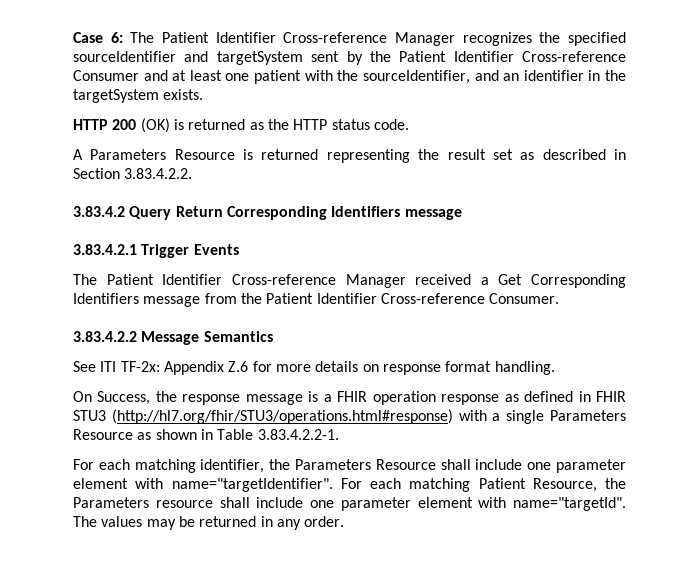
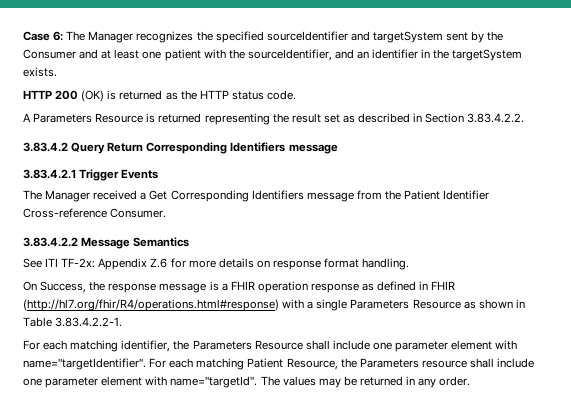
- Case 6: The Patient Identifier Cross-reference Manager recognizes the specified sourceIdentifier and targetSystem sent by the Patient Identifier Cross-reference Consumer and at least one patient with the sourceIdentifier, and an identifier in the targetSystem exists.
+ Case 6: The Manager recognizes the specified sourceIdentifier and targetSystem sent by the Consumer and at least one patient with the sourceIdentifier, and an identifier in the targetSystem exists.
- The Patient Identifier Cross-reference Manager received a Get Corresponding Identifiers message from the Patient Identifier Cross-reference Consumer.
+ The Manager received a Get Corresponding Identifiers message from the Patient Identifier Cross-reference Consumer.
- On Success, the response message is a FHIR operation response as defined in FHIR STU3 (http://hl7.org/fhir/STU3/operations.html#response) with a single Parameters Resource as shown in Table 3.83.4.2.2-1.
+ On Success, the response message is a FHIR operation response as defined in FHIR (http://hl7.org/fhir/R4/operations.html#response) with a single Parameters Resource as shown in Table 3.83.4.2.2-1.

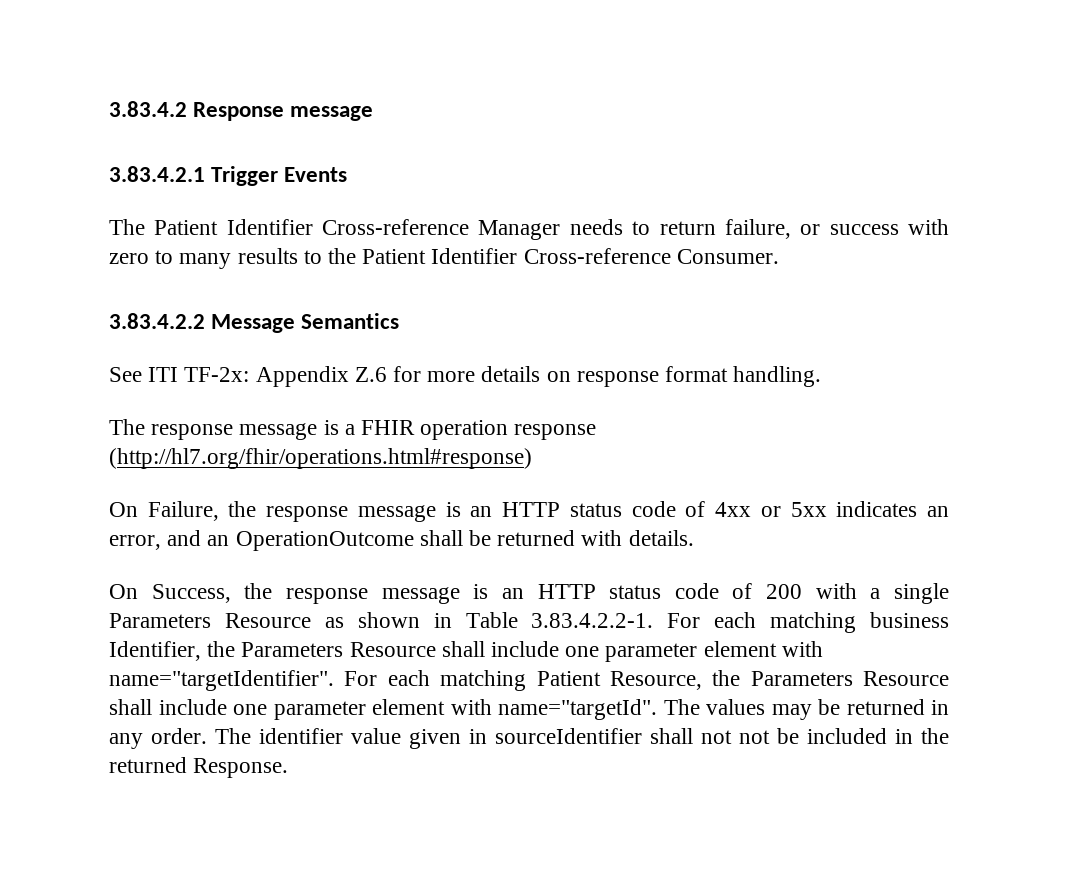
- Case 6: The Manager recognizes the specified sourceIdentifier and targetSystem sent by the Consumer and at least one patient with the sourceIdentifier, and an identifier in the targetSystem exists.
- HTTP 200 (OK) is returned as the HTTP status code.
- A Parameters Resource is returned representing the result set as described in Section 3.83.4.2.2.
- 3.83.4.2 Query Return Corresponding Identifiers message
+ 3.83.4.2 Response message
- The Manager received a Get Corresponding Identifiers message from the Patient Identifier Cross-reference Consumer.
+ The Patient Identifier Cross-reference Manager needs to return failure, or success with zero to many results to the Patient Identifier Cross-reference Consumer.
- On Success, the response message is a FHIR operation response as defined in FHIR (http://hl7.org/fhir/R4/operations.html#response) with a single Parameters Resource as shown in Table 3.83.4.2.2-1.
- For each matching identifier, the Parameters Resource shall include one parameter element with name="targetIdentifier".
+ The response message is a FHIR operation response (http://hl7.org/fhir/operations.html#response)
+ On Failure, the response message is an HTTP status code of 4xx or 5xx indicates an error, and an OperationOutcome shall be returned with details.
+ On Success, the response message is an HTTP status code of 200 with a single Parameters Resource as shown in Table 3.83.4.2.2-1. For each matching business Identifier, the Parameters Resource shall include one parameter element with name="targetIdentifier".
- For each matching Patient Resource, the Parameters resource shall include one parameter element with name="targetId".
+ For each matching Patient Resource, the Parameters Resource shall include one parameter element with name="targetId".
+ The identifier value given in sourceIdentifier shall not not be included in the returned Response.

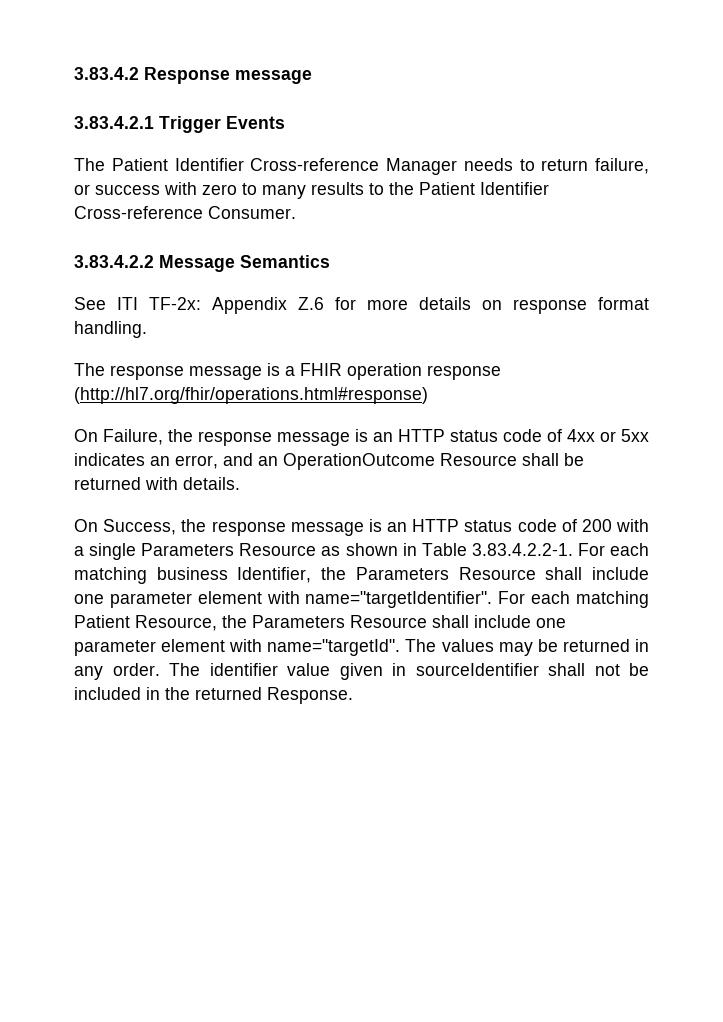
- On Failure, the response message is an HTTP status code of 4xx or 5xx indicates an error, and an OperationOutcome shall be returned with details.
+ On Failure, the response message is an HTTP status code of 4xx or 5xx indicates an error, and an OperationOutcome Resource shall be returned with details.
- The identifier value given in sourceIdentifier shall not not be included in the returned Response.
+ The identifier value given in sourceIdentifier shall not be included in the returned Response.

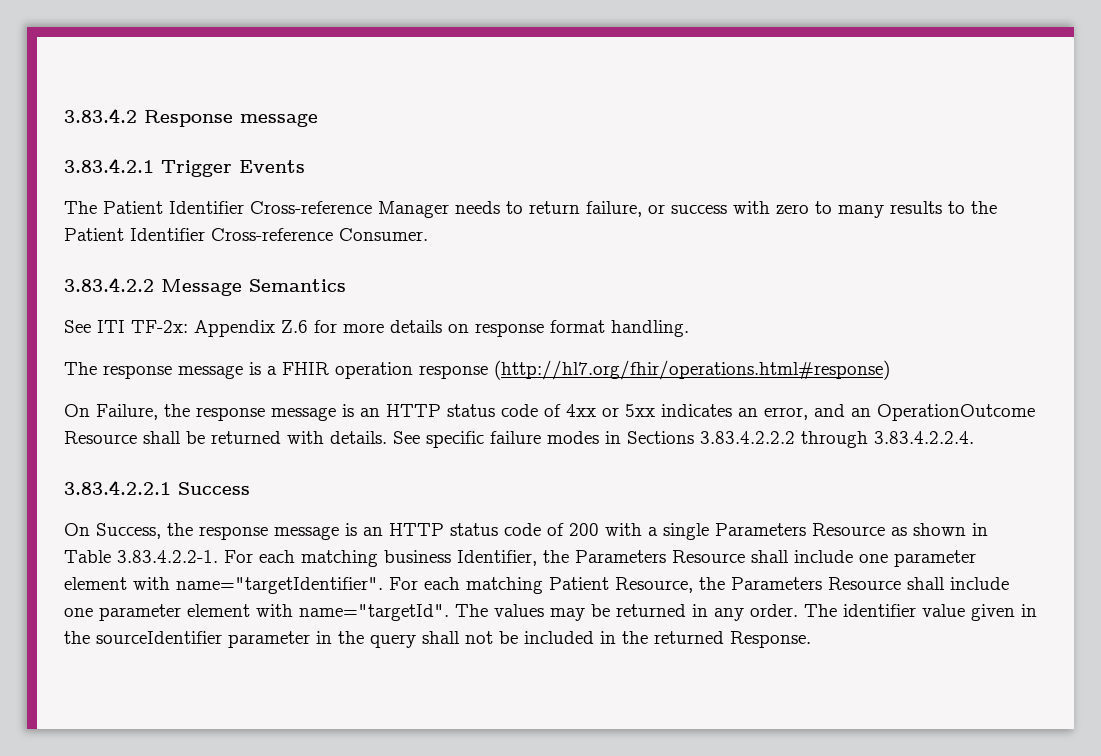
+ See specific failure modes in Sections 3.83.4.2.2.2 through 3.83.4.2.2.4.
+ 3.83.4.2.2.1 Success
- The identifier value given in sourceIdentifier shall not be included in the returned Response.
+ The identifier value given in the sourceIdentifier parameter in the query shall not be included in the returned Response.

